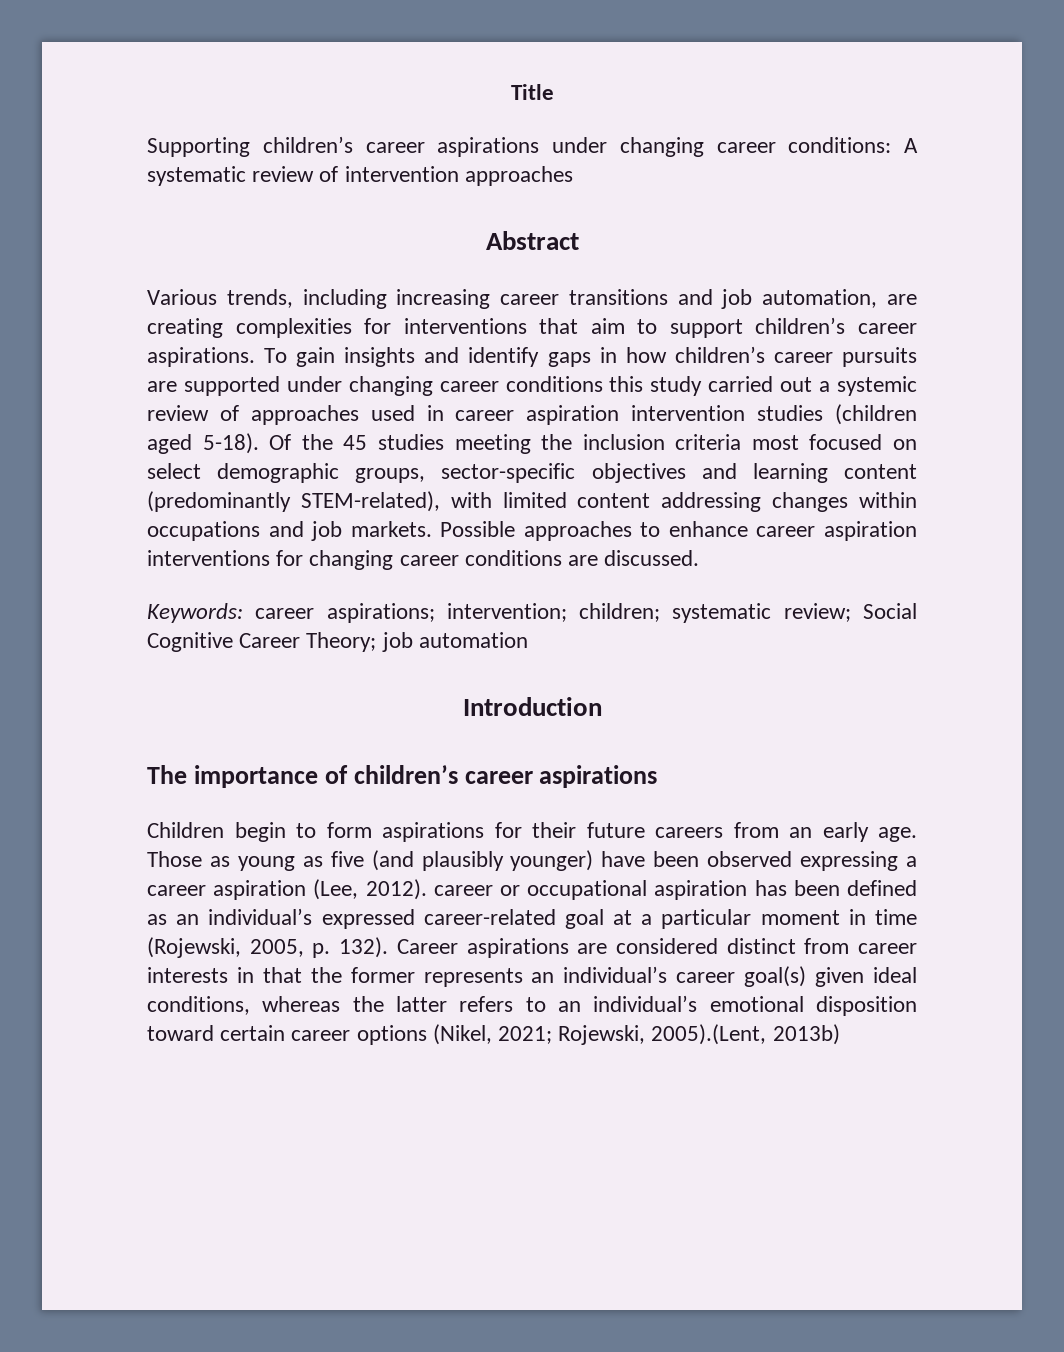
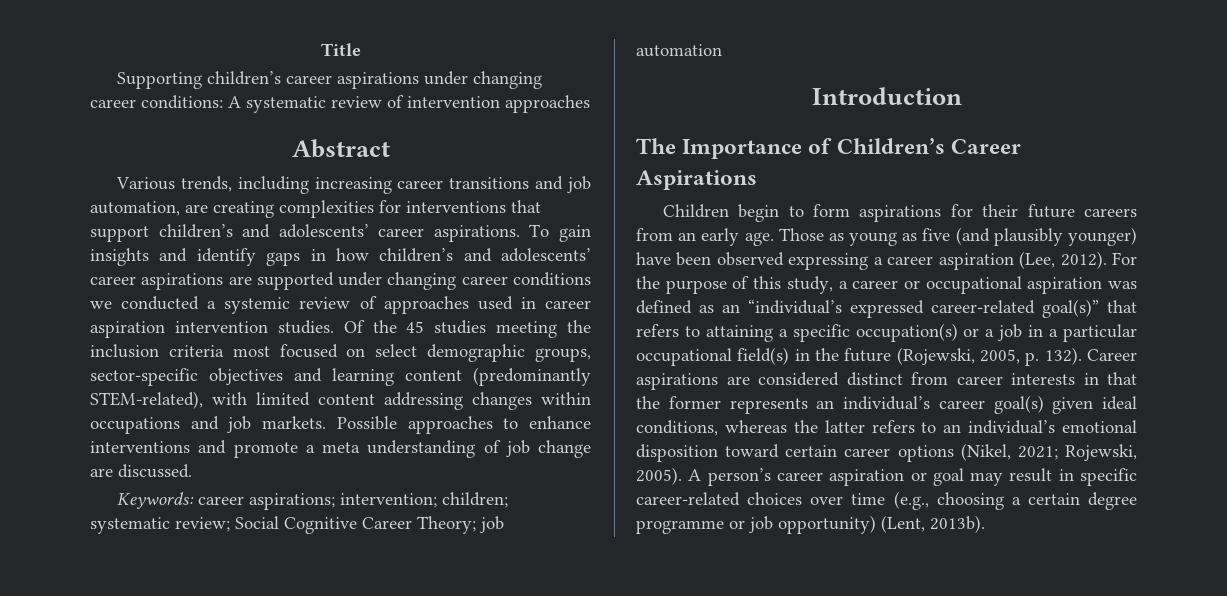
- Various trends, including increasing career transitions and job automation, are creating complexities for interventions that aim to support children’s career aspirations.
+ Various trends, including increasing career transitions and job automation, are creating complexities for interventions that support children’s and adolescents’ career aspirations.
- To gain insights and identify gaps in how children’s career pursuits are supported under changing career conditions this study carried out a systemic review of approaches used in career aspiration intervention studies (children aged 5-18).
+ To gain insights and identify gaps in how children’s and adolescents’ career aspirations are supported under changing career conditions we conducted a systemic review of approaches used in career aspiration intervention studies.
- Possible approaches to enhance career aspiration interventions for changing career conditions are discussed.
+ Possible approaches to enhance interventions and promote a meta understanding of job change are discussed.
- The importance of children’s career aspirations
+ The Importance of Children’s Career Aspirations
- Those as young as five (and plausibly younger) have been observed expressing a career aspiration (Lee, 2012). career or occupational aspiration has been defined as an individual’s expressed career-related goal at a particular moment in time (Rojewski, 2005, p. 132).
+ Those as young as five (and plausibly younger) have been observed expressing a career aspiration (Lee, 2012). For the purpose of this study, a career or occupational aspiration was defined as an “individual’s expressed career-related goal(s)” that refers to attaining a specific occupation(s) or a job in a particular occupational field(s) in the future (Rojewski, 2005, p. 132).
- Career aspirations are considered distinct from career interests in that the former represents an individual’s career goal(s) given ideal conditions, whereas the latter refers to an individual’s emotional disposition toward certain career options (Nikel, 2021; Rojewski, 2005).(Lent, 2013b)
+ Career aspirations are considered distinct from career interests in that the former represents an individual’s career goal(s) given ideal conditions, whereas the latter refers to an individual’s emotional disposition toward certain career options (Nikel, 2021; Rojewski, 2005). A person’s career aspiration or goal may result in specific career-related choices over time (e.g., choosing a certain degree programme or job opportunity) (Lent, 2013b).

